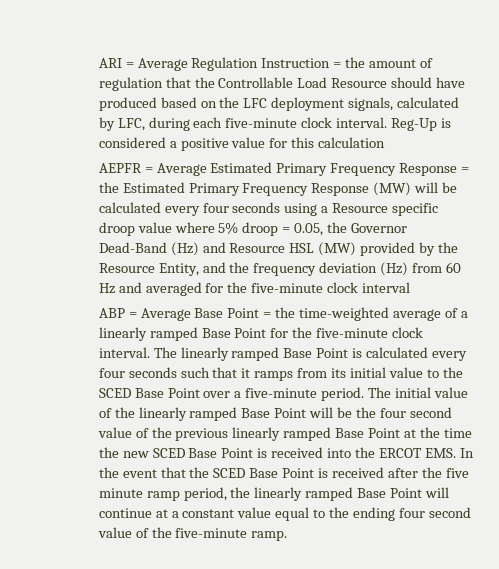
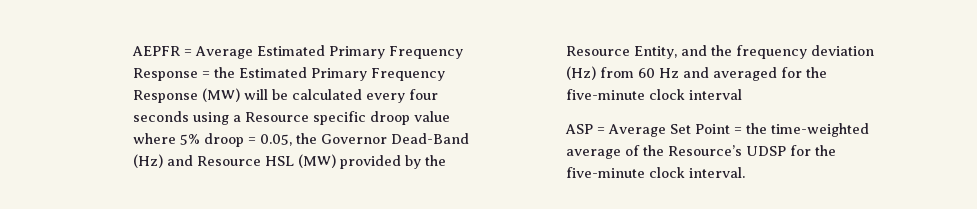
- ARI = Average Regulation Instruction = the amount of regulation that the Controllable Load Resource should have produced based on the LFC deployment signals, calculated by LFC, during each five-minute clock interval. Reg-Up is considered a positive value for this calculation
- ABP = Average Base Point = the time-weighted average of a linearly ramped Base Point for the five-minute clock interval. The linearly ramped Base Point is calculated every four seconds such that it ramps from its initial value to the SCED Base Point over a five-minute period. The initial value of the linearly ramped Base Point will be the four second value of the previous linearly ramped Base Point at the time the new SCED Base Point is received into the ERCOT EMS. In the event that the SCED Base Point is received after the five minute ramp period, the linearly ramped Base Point will continue at a constant value equal to the ending four second value of the five-minute ramp.
+ ASP = Average Set Point = the time-weighted average of the Resource’s UDSP for the five-minute clock interval.

